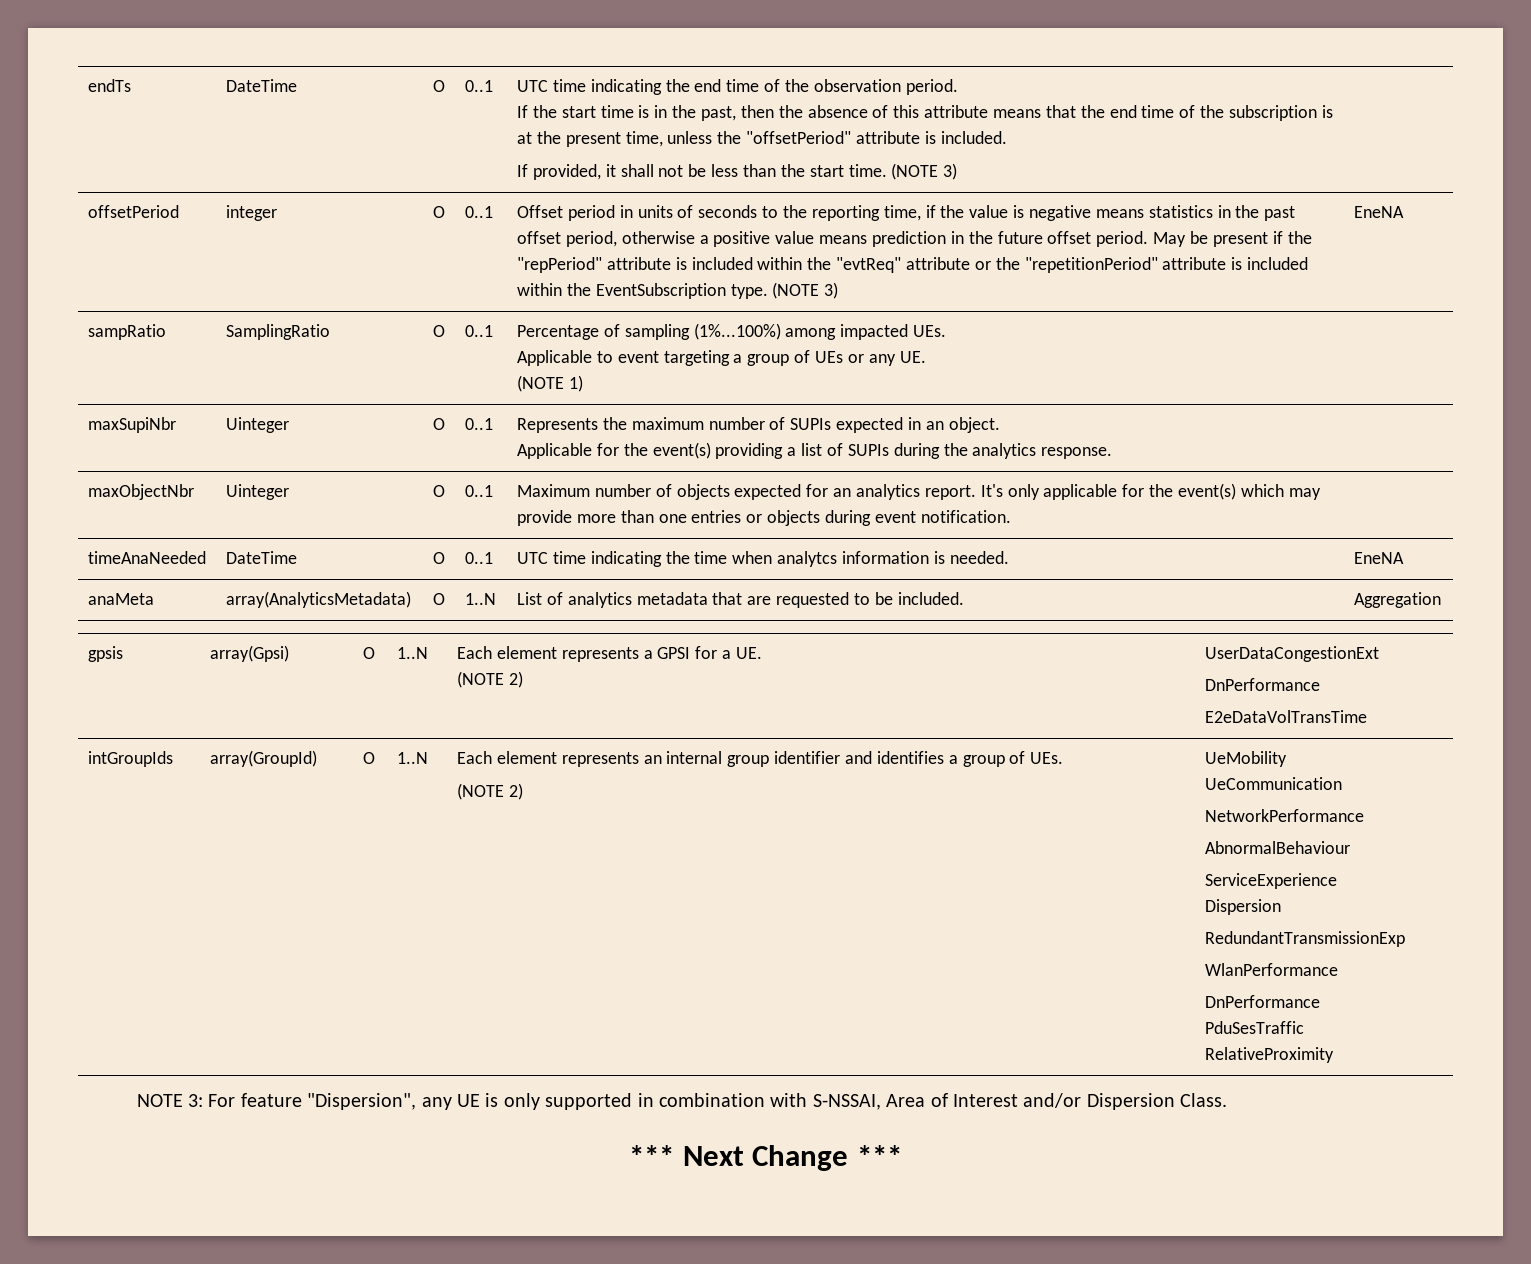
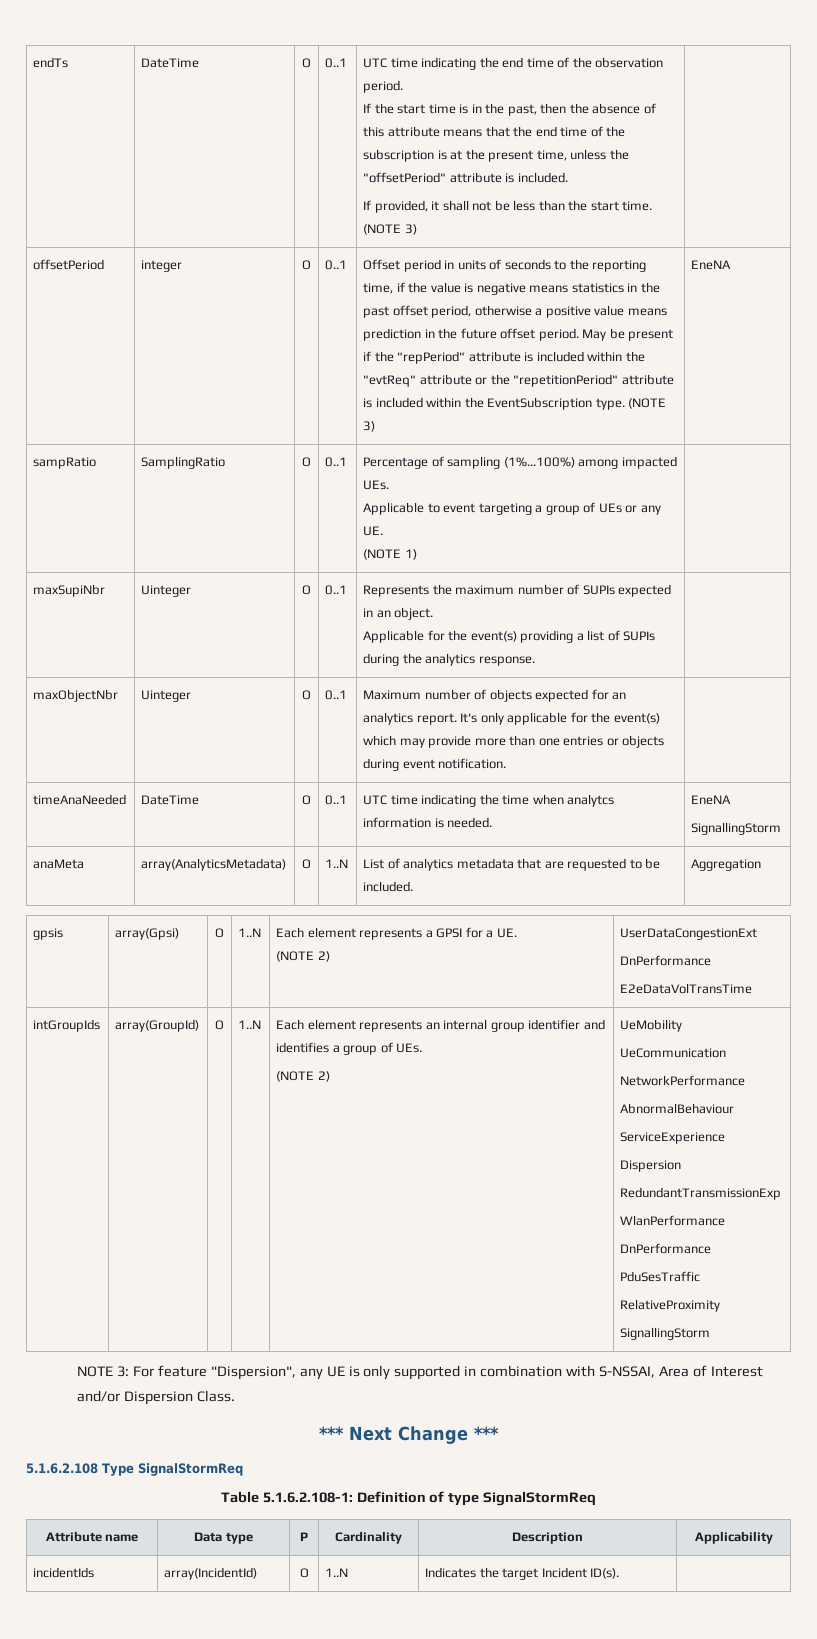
  timeAnaNeeded | DateTime | O | 0..1 | UTC time indicating the time when analytcs information is needed. | EneNA
+ SignallingStorm
  intGroupIds | array(GroupId) | O | 1..N | Each element represents an internal group identifier and identifies a group of UEs.
  (NOTE 2) | UeMobility
  UeCommunication
  NetworkPerformance
  AbnormalBehaviour
  ServiceExperience
  Dispersion
  RedundantTransmissionExp
  WlanPerformance
  DnPerformance
  PduSesTraffic
  RelativeProximity
+ SignallingStorm
+ 5.1.6.2.108 Type SignalStormReq
+ Table 5.1.6.2.108-1: Definition of type SignalStormReq
+ Attribute name | Data type | P | Cardinality | Description | Applicability
+ incidentIds | array(IncidentId) | O | 1..N | Indicates the target Incident ID(s). |

